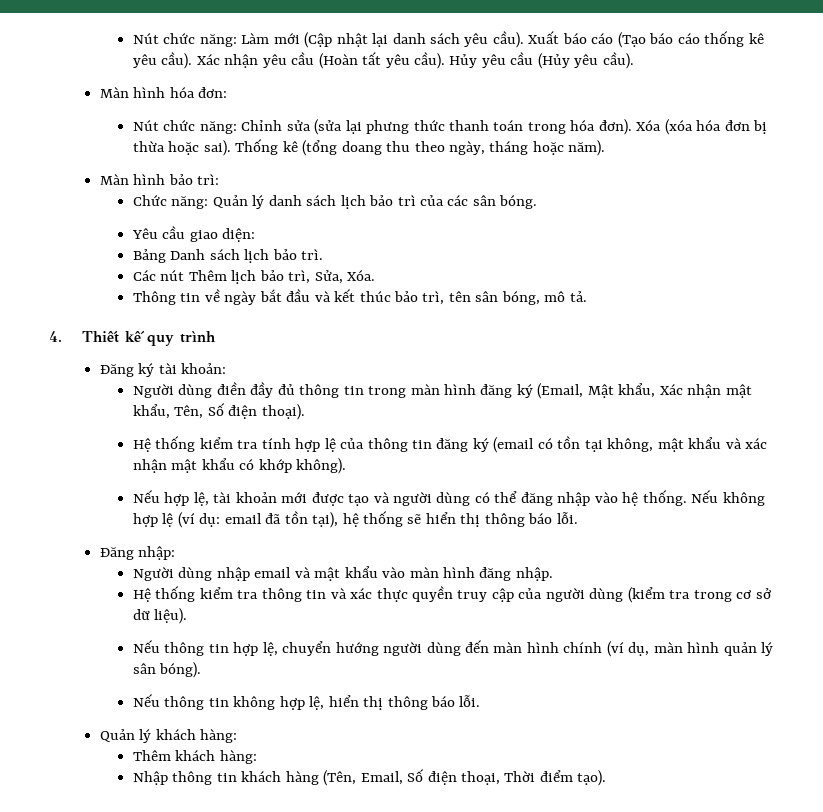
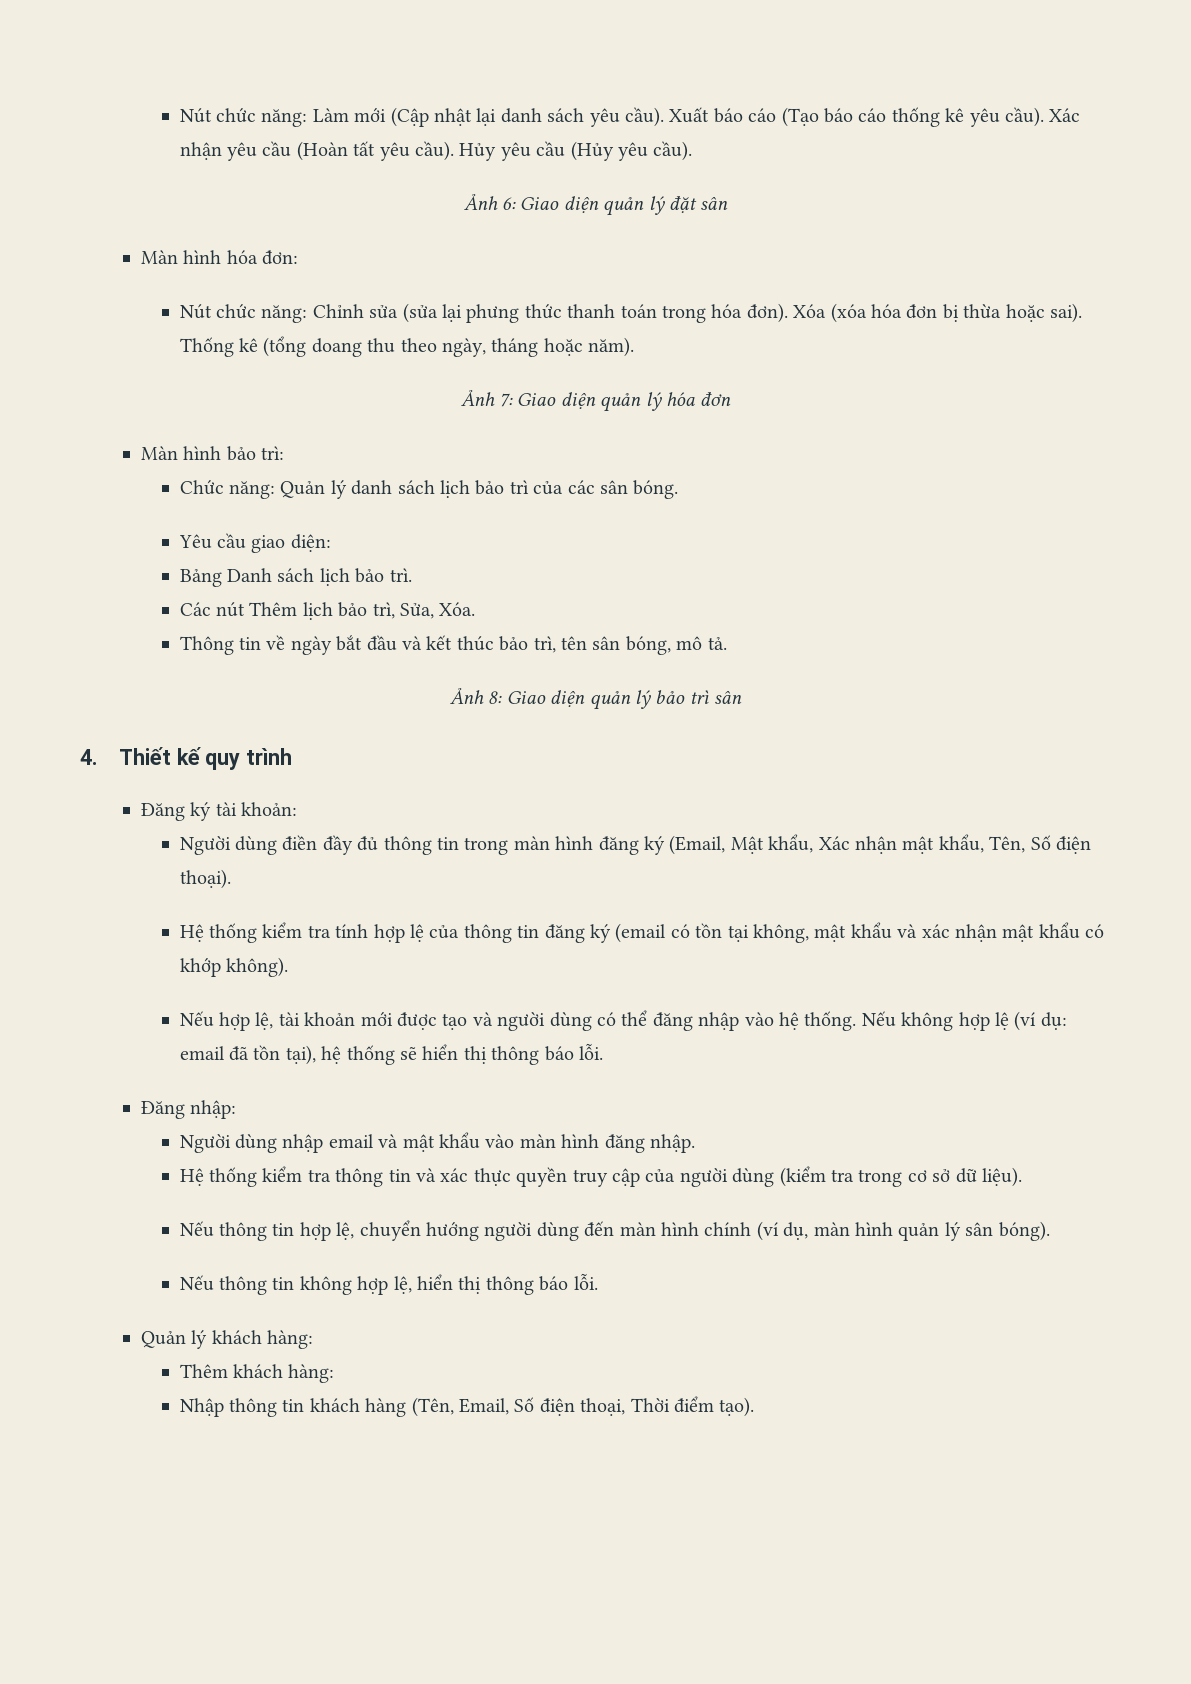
+ Ảnh 6: Giao diện quản lý đặt sân
+ Ảnh 7: Giao diện quản lý hóa đơn
+ Ảnh 8: Giao diện quản lý bảo trì sân

